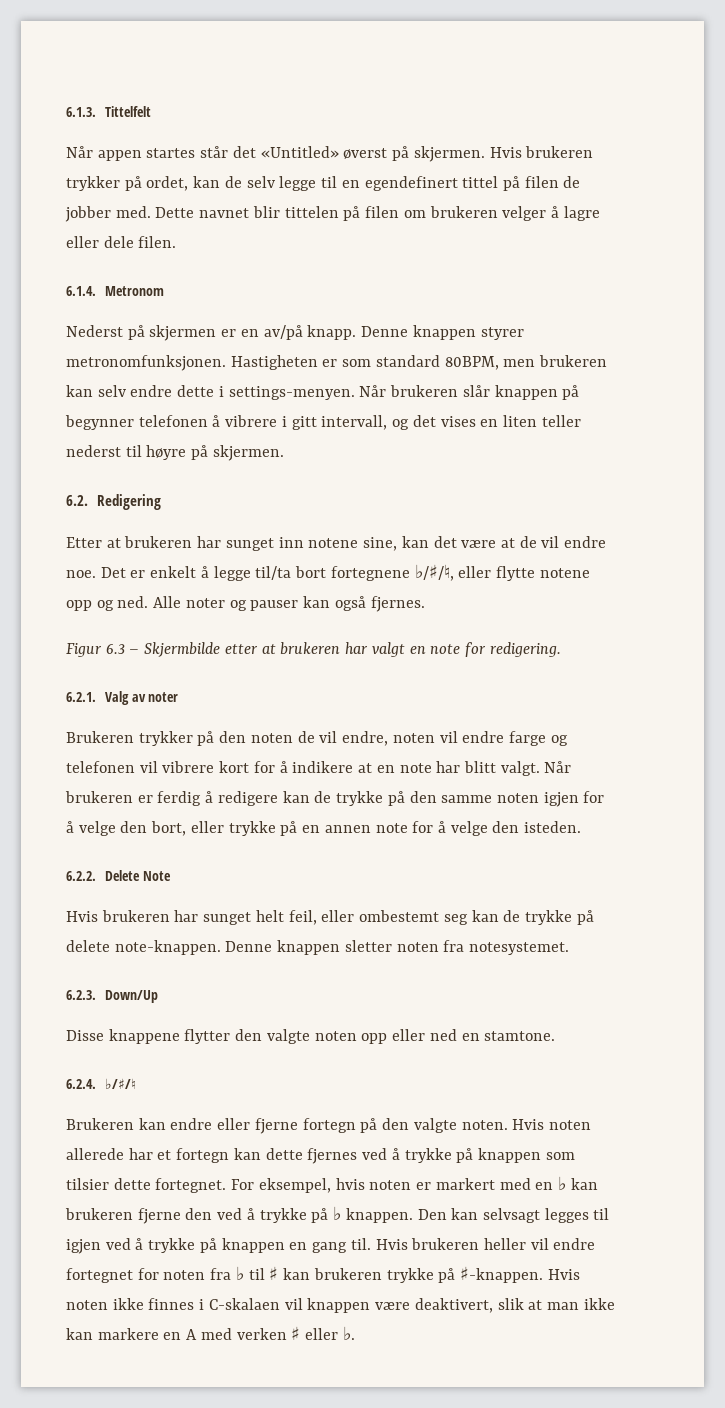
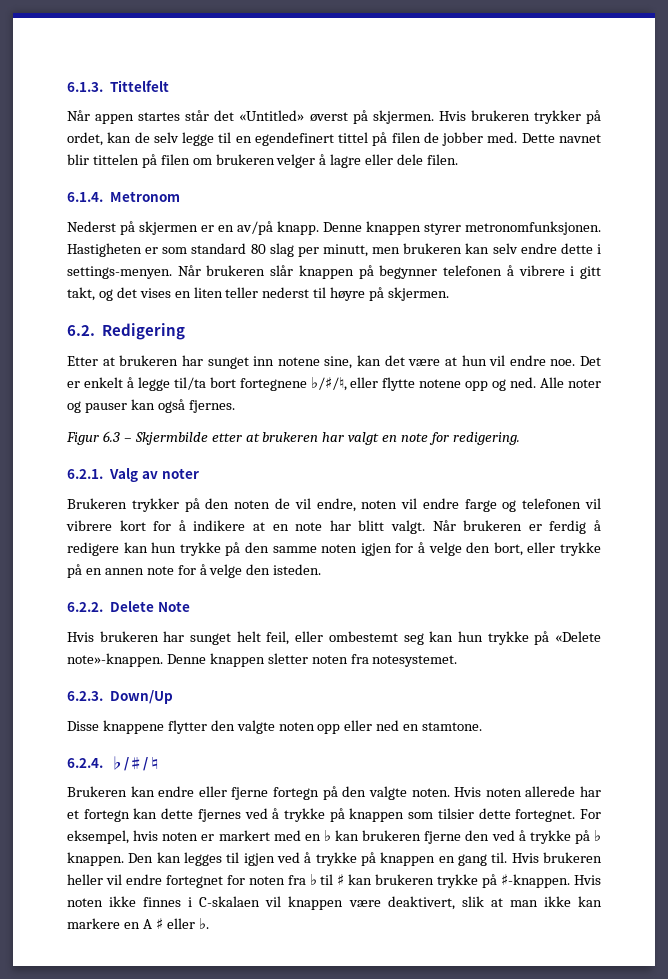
- Hastigheten er som standard 80BPM, men brukeren kan selv endre dette i settings-menyen.
+ Hastigheten er som standard 80 slag per minutt, men brukeren kan selv endre dette i settings-menyen.
- Når brukeren slår knappen på begynner telefonen å vibrere i gitt intervall, og det vises en liten teller nederst til høyre på skjermen.
+ Når brukeren slår knappen på begynner telefonen å vibrere i gitt takt, og det vises en liten teller nederst til høyre på skjermen.
- Etter at brukeren har sunget inn notene sine, kan det være at de vil endre noe.
+ Etter at brukeren har sunget inn notene sine, kan det være at hun vil endre noe.
- Når brukeren er ferdig å redigere kan de trykke på den samme noten igjen for å velge den bort, eller trykke på en annen note for å velge den isteden.
+ Når brukeren er ferdig å redigere kan hun trykke på den samme noten igjen for å velge den bort, eller trykke på en annen note for å velge den isteden.
- Hvis brukeren har sunget helt feil, eller ombestemt seg kan de trykke på delete note-knappen.
+ Hvis brukeren har sunget helt feil, eller ombestemt seg kan hun trykke på «Delete note»-knappen.
- Den kan selvsagt legges til igjen ved å trykke på knappen en gang til.
+ Den kan legges til igjen ved å trykke på knappen en gang til.
- Hvis noten ikke finnes i C-skalaen vil knappen være deaktivert, slik at man ikke kan markere en A med verken ♯ eller ♭.
+ Hvis noten ikke finnes i C-skalaen vil knappen være deaktivert, slik at man ikke kan markere en A ♯ eller ♭.

